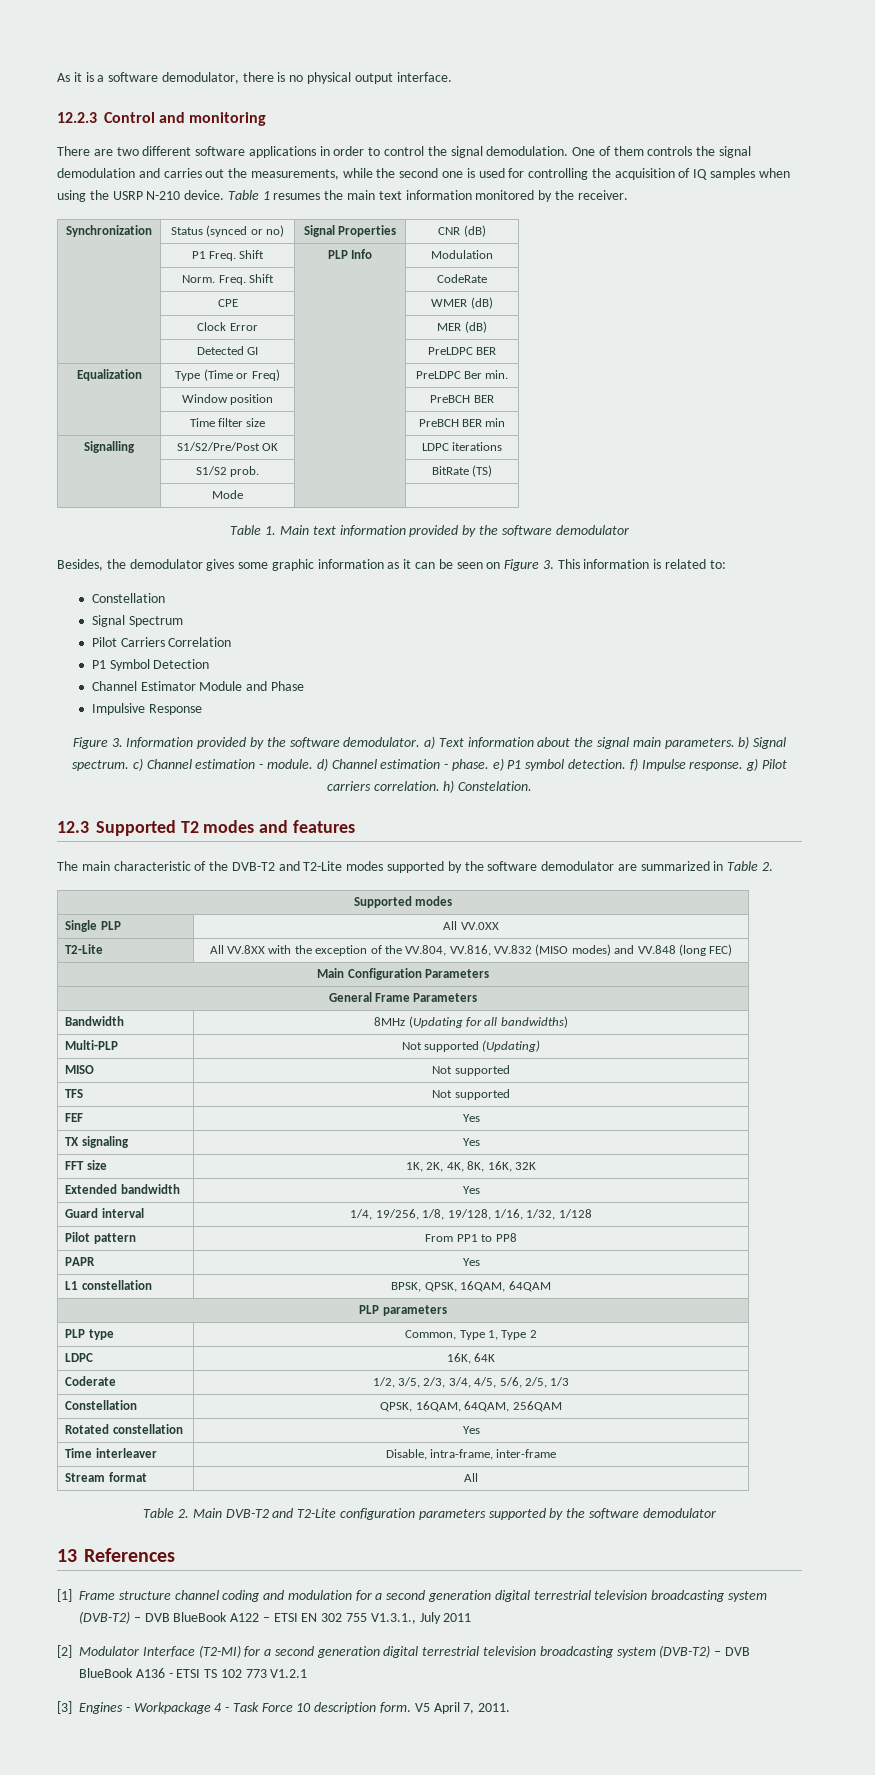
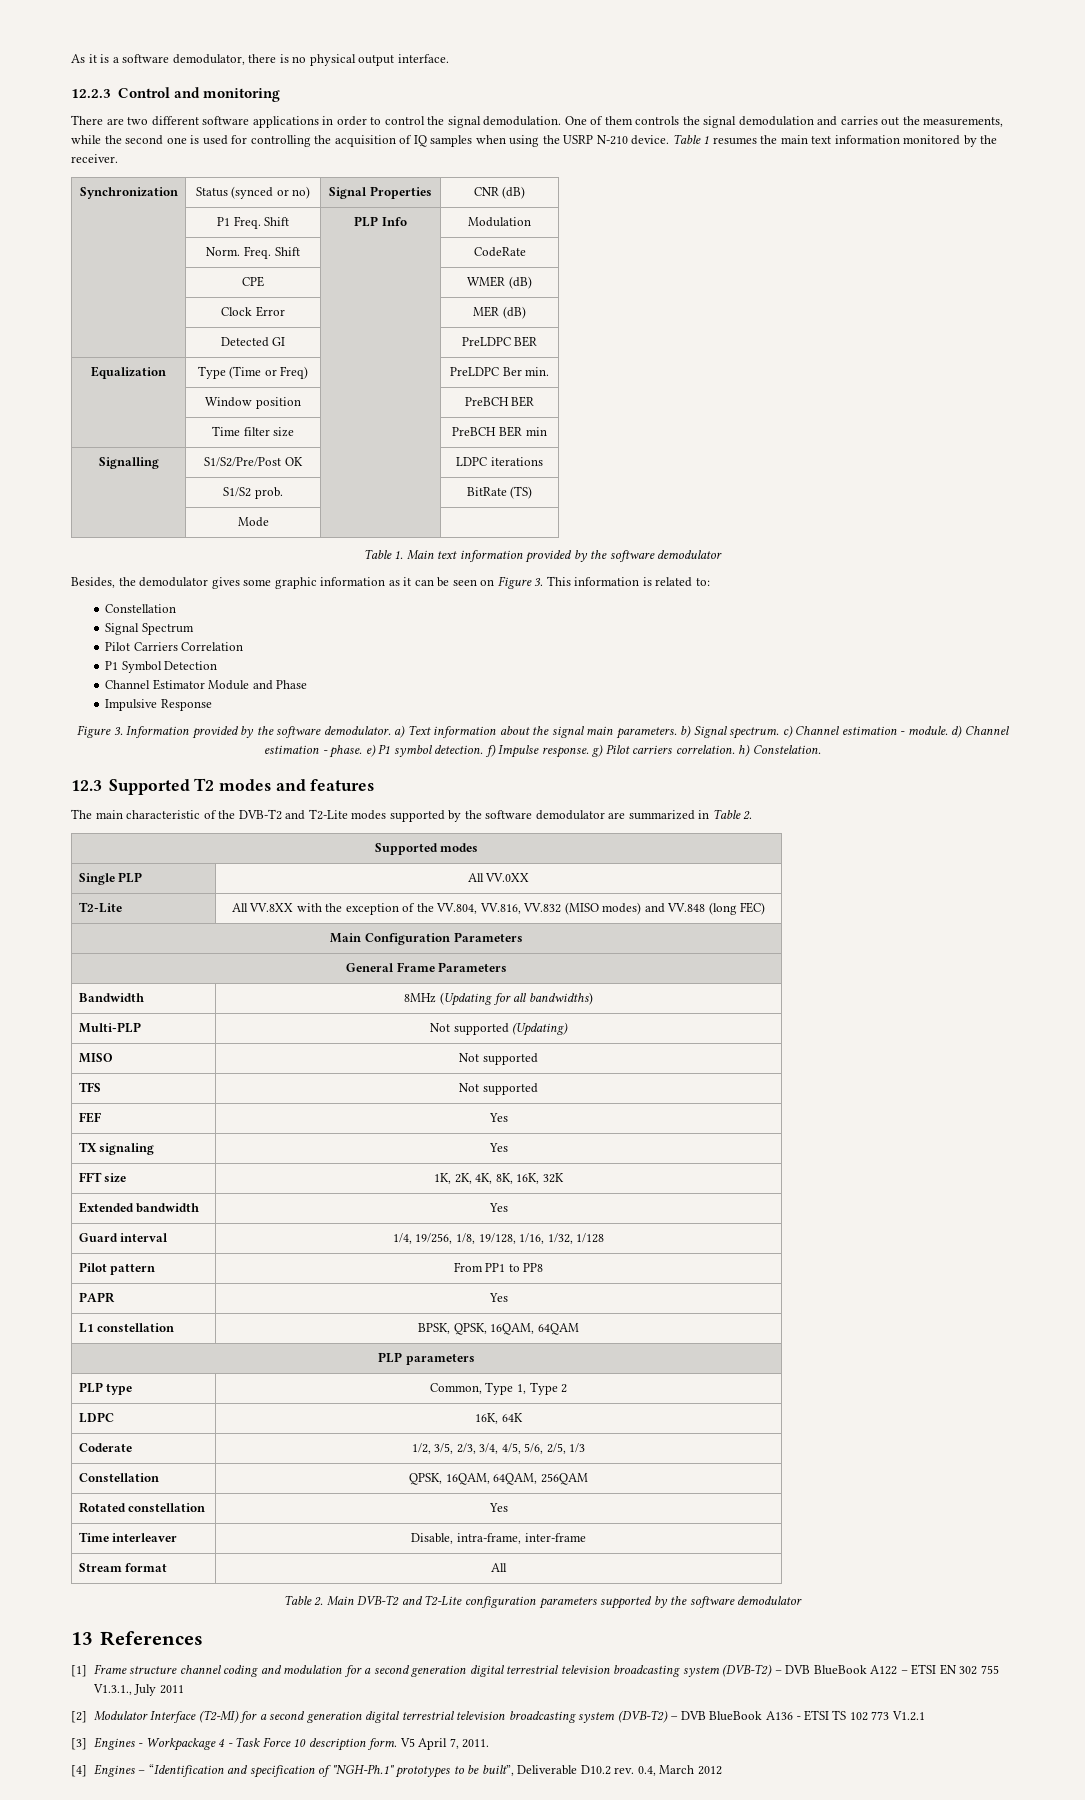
+ [4] Engines – “Identification and specification of "NGH-Ph.1" prototypes to be built”, Deliverable D10.2 rev. 0.4, March 2012

